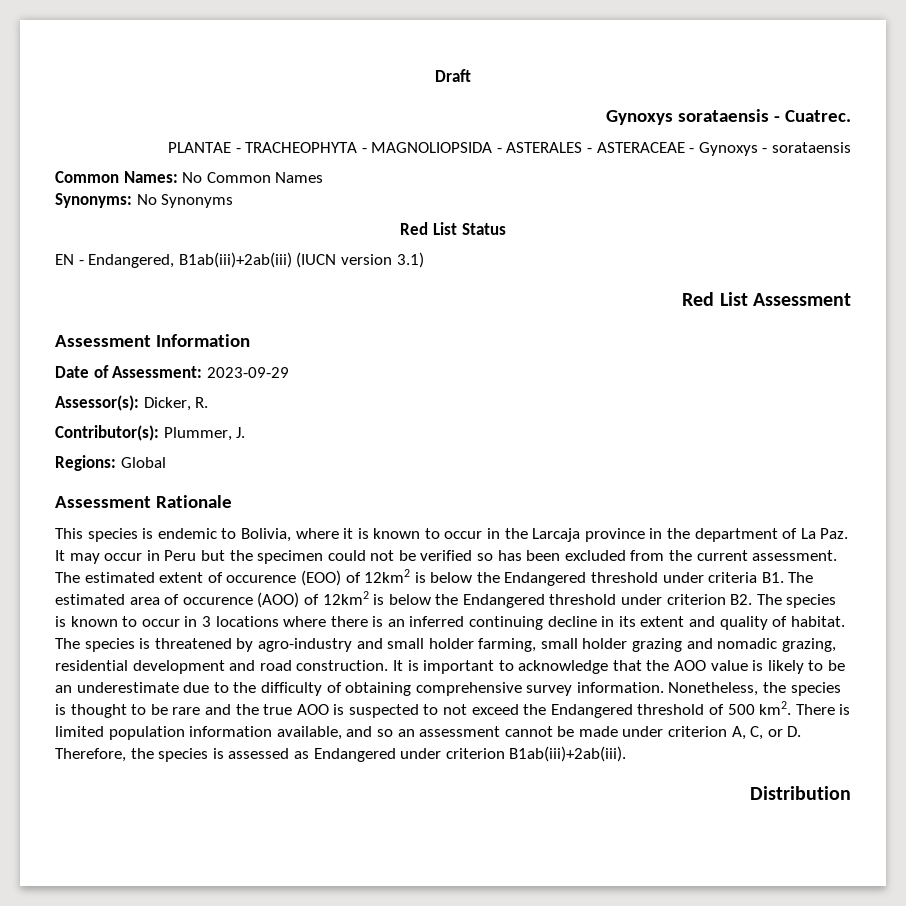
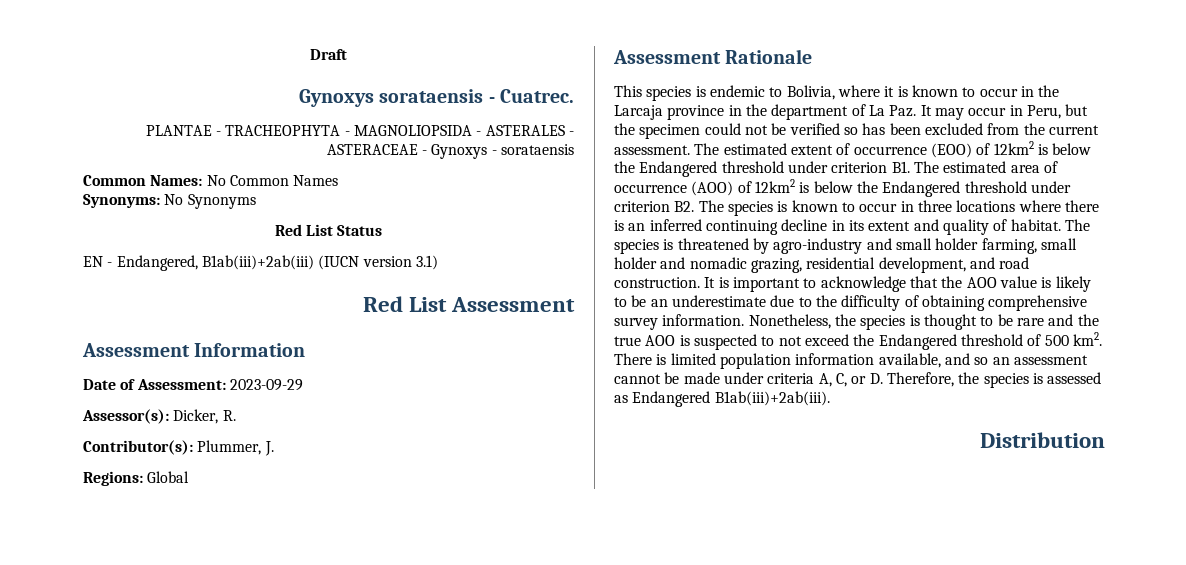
- This species is endemic to Bolivia, where it is known to occur in the Larcaja province in the department of La Paz. It may occur in Peru but the specimen could not be verified so has been excluded from the current assessment.
+ This species is endemic to Bolivia, where it is known to occur in the Larcaja province in the department of La Paz. It may occur in Peru, but the specimen could not be verified so has been excluded from the current assessment.
- The estimated extent of occurence (EOO) of 12km2 is below the Endangered threshold under criteria B1. The estimated area of occurence (AOO) of 12km2 is below the Endangered threshold under criterion B2. The species is known to occur in 3 locations where there is an inferred continuing decline in its extent and quality of habitat.
+ The estimated extent of occurrence (EOO) of 12km2 is below the Endangered threshold under criterion B1. The estimated area of occurrence (AOO) of 12km2 is below the Endangered threshold under criterion B2. The species is known to occur in three locations where there is an inferred continuing decline in its extent and quality of habitat.
- The species is threatened by agro-industry and small holder farming, small holder grazing and nomadic grazing, residential development and road construction.
+ The species is threatened by agro-industry and small holder farming, small holder and nomadic grazing, residential development, and road construction.
- There is limited population information available, and so an assessment cannot be made under criterion A, C, or D. Therefore, the species is assessed as Endangered under criterion B1ab(iii)+2ab(iii).
+ There is limited population information available, and so an assessment cannot be made under criteria A, C, or D. Therefore, the species is assessed as Endangered B1ab(iii)+2ab(iii).

